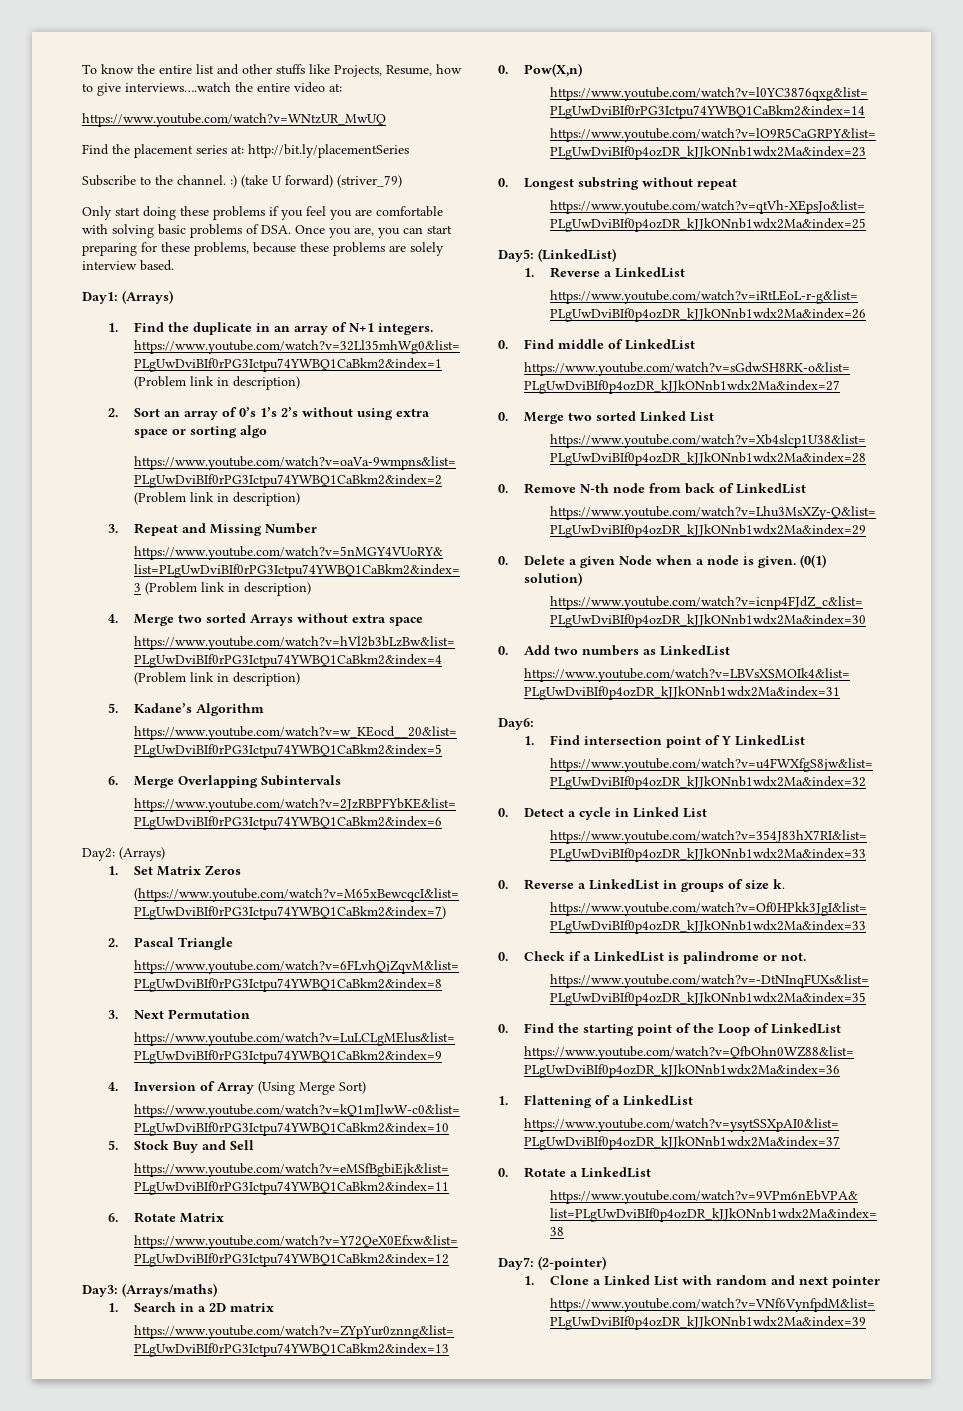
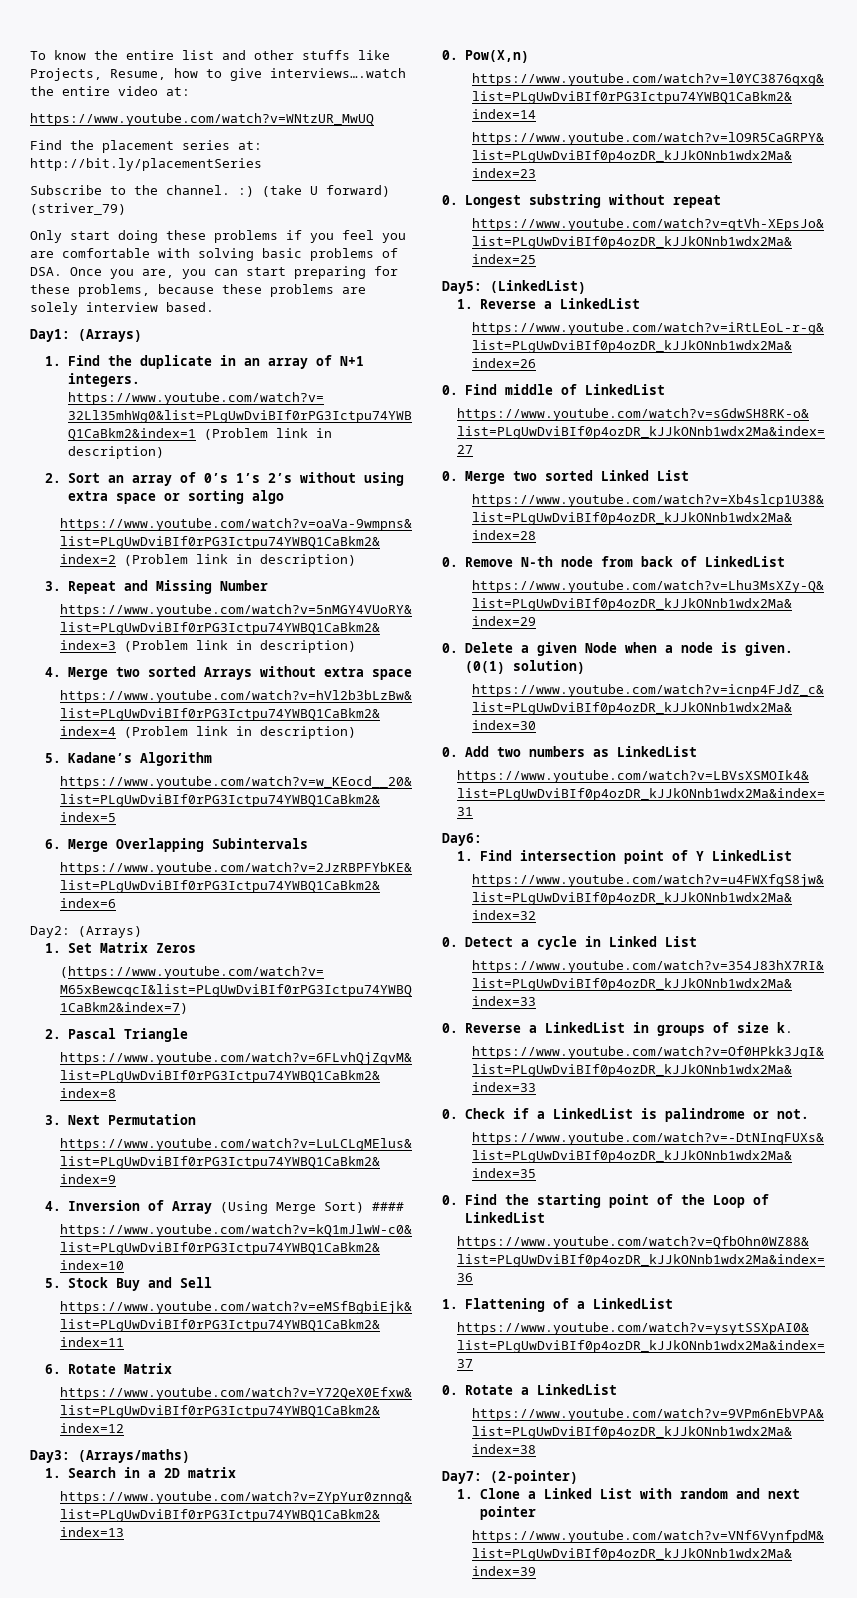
- 4. Inversion of Array (Using Merge Sort)
+ 4. Inversion of Array (Using Merge Sort) ####

